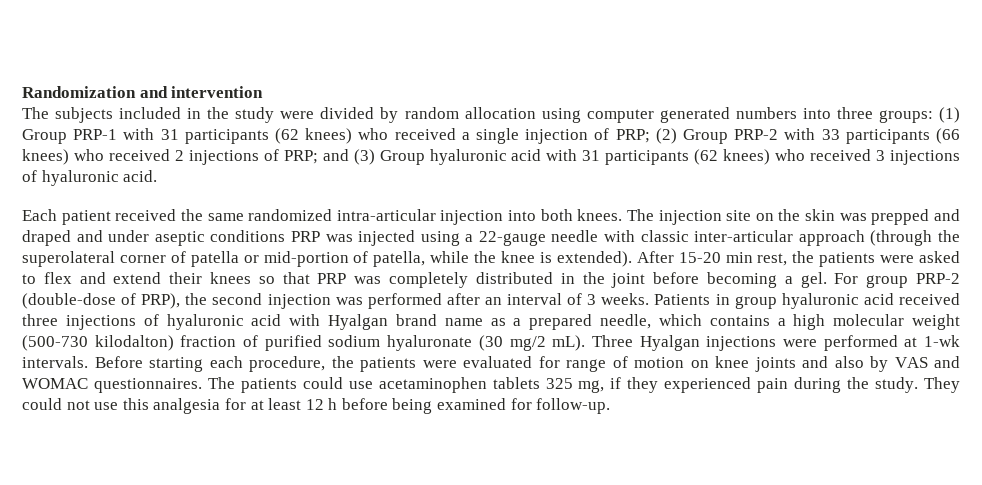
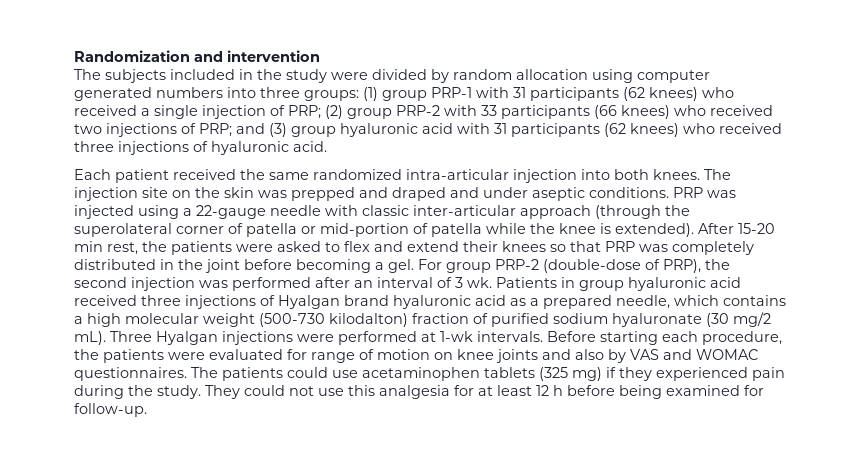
- The subjects included in the study were divided by random allocation using computer generated numbers into three groups: (1) Group PRP-1 with 31 participants (62 knees) who received a single injection of PRP; (2) Group PRP-2 with 33 participants (66 knees) who received 2 injections of PRP; and (3) Group hyaluronic acid with 31 participants (62 knees) who received 3 injections of hyaluronic acid.
+ The subjects included in the study were divided by random allocation using computer generated numbers into three groups: (1) group PRP-1 with 31 participants (62 knees) who received a single injection of PRP; (2) group PRP-2 with 33 participants (66 knees) who received two injections of PRP; and (3) group hyaluronic acid with 31 participants (62 knees) who received three injections of hyaluronic acid.
- The injection site on the skin was prepped and draped and under aseptic conditions PRP was injected using a 22-gauge needle with classic inter-articular approach (through the superolateral corner of patella or mid-portion of patella, while the knee is extended).
+ The injection site on the skin was prepped and draped and under aseptic conditions. PRP was injected using a 22-gauge needle with classic inter-articular approach (through the superolateral corner of patella or mid-portion of patella while the knee is extended).
- For group PRP-2 (double-dose of PRP), the second injection was performed after an interval of 3 weeks.
+ For group PRP-2 (double-dose of PRP), the second injection was performed after an interval of 3 wk.
- Patients in group hyaluronic acid received three injections of hyaluronic acid with Hyalgan brand name as a prepared needle, which contains a high molecular weight (500-730 kilodalton) fraction of purified sodium hyaluronate (30 mg/2 mL).
+ Patients in group hyaluronic acid received three injections of Hyalgan brand hyaluronic acid as a prepared needle, which contains a high molecular weight (500-730 kilodalton) fraction of purified sodium hyaluronate (30 mg/2 mL).
- The patients could use acetaminophen tablets 325 mg, if they experienced pain during the study.
+ The patients could use acetaminophen tablets (325 mg) if they experienced pain during the study.

